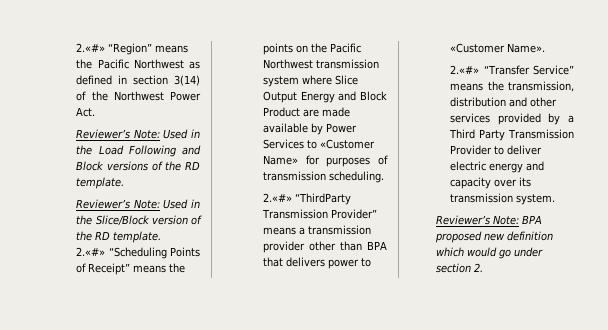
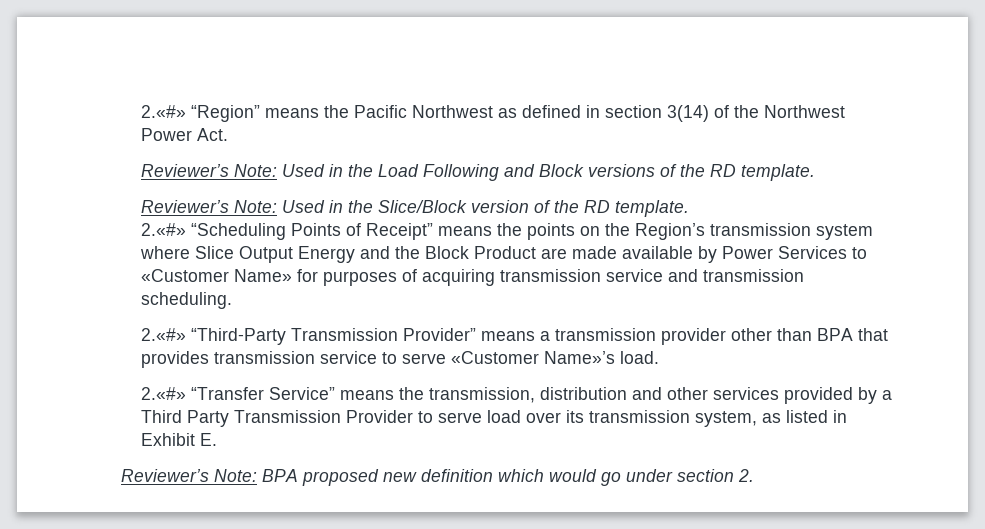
- 2.«#» “Scheduling Points of Receipt” means the points on the Pacific Northwest transmission system where Slice Output Energy and Block Product are made available by Power Services to «Customer Name» for purposes of transmission scheduling.
+ 2.«#» “Scheduling Points of Receipt” means the points on the Region’s transmission system where Slice Output Energy and the Block Product are made available by Power Services to «Customer Name» for purposes of acquiring transmission service and transmission scheduling.
- 2.«#» “ThirdParty Transmission Provider” means a transmission provider other than BPA that delivers power to «Customer Name».
+ 2.«#» “Third-Party Transmission Provider” means a transmission provider other than BPA that provides transmission service to serve «Customer Name»’s load.
- 2.«#» “Transfer Service” means the transmission, distribution and other services provided by a Third Party Transmission Provider to deliver electric energy and capacity over its transmission system.
+ 2.«#» “Transfer Service” means the transmission, distribution and other services provided by a Third Party Transmission Provider to serve load over its transmission system, as listed in Exhibit E.

